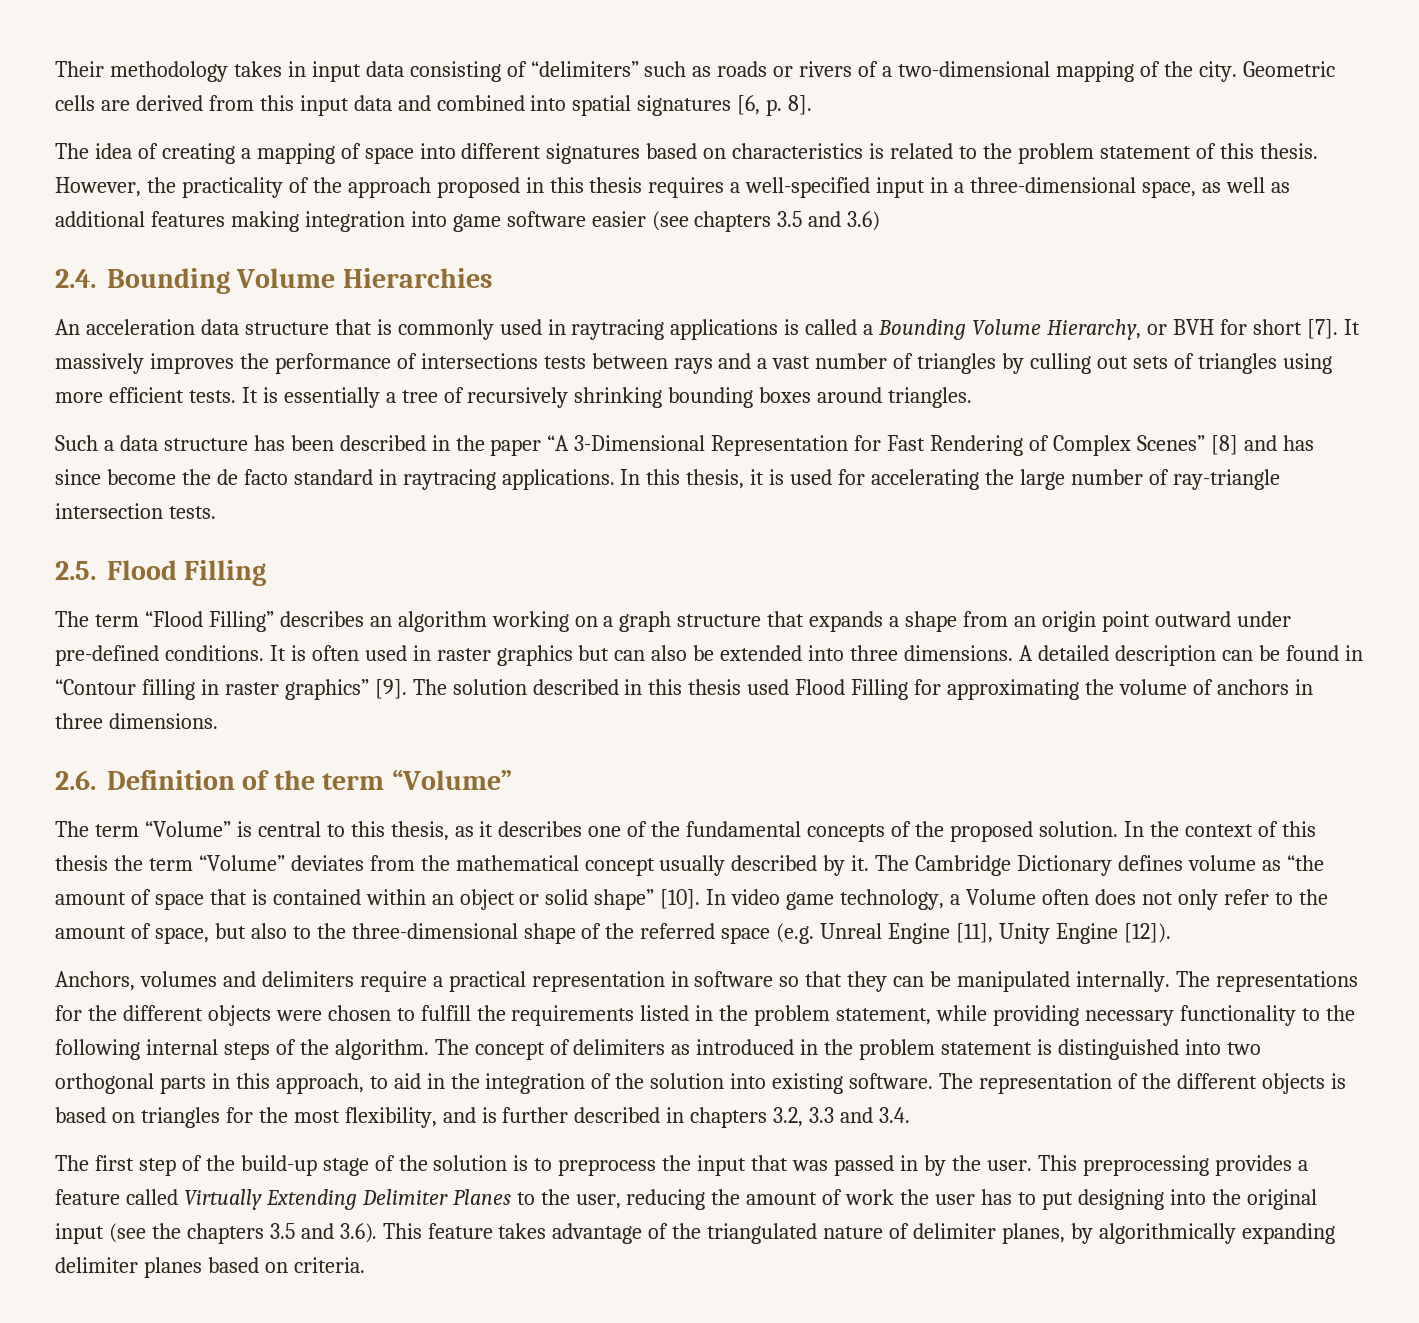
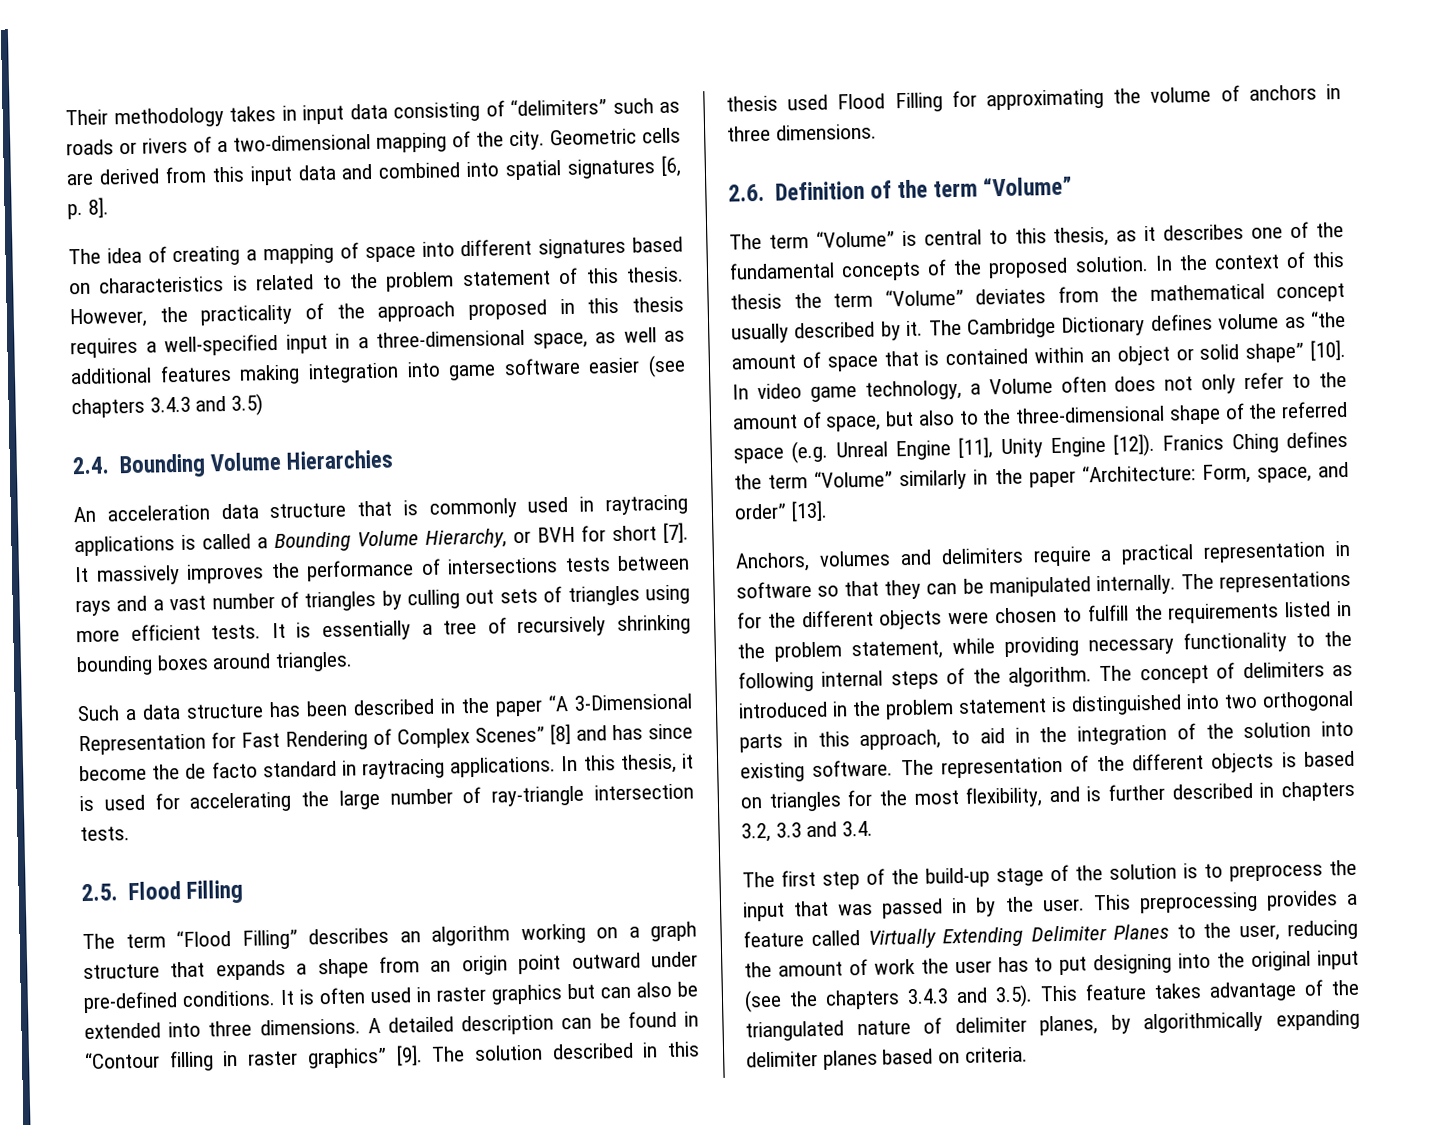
- However, the practicality of the approach proposed in this thesis requires a well-specified input in a three-dimensional space, as well as additional features making integration into game software easier (see chapters 3.5 and 3.6)
+ However, the practicality of the approach proposed in this thesis requires a well-specified input in a three-dimensional space, as well as additional features making integration into game software easier (see chapters 3.4.3 and 3.5)
+ Franics Ching defines the term “Volume” similarly in the paper “Architecture: Form, space, and order” [13].
- This preprocessing provides a feature called Virtually Extending Delimiter Planes to the user, reducing the amount of work the user has to put designing into the original input (see the chapters 3.5 and 3.6). This feature takes advantage of the triangulated nature of delimiter planes, by algorithmically expanding delimiter planes based on criteria.
+ This preprocessing provides a feature called Virtually Extending Delimiter Planes to the user, reducing the amount of work the user has to put designing into the original input (see the chapters 3.4.3 and 3.5). This feature takes advantage of the triangulated nature of delimiter planes, by algorithmically expanding delimiter planes based on criteria.

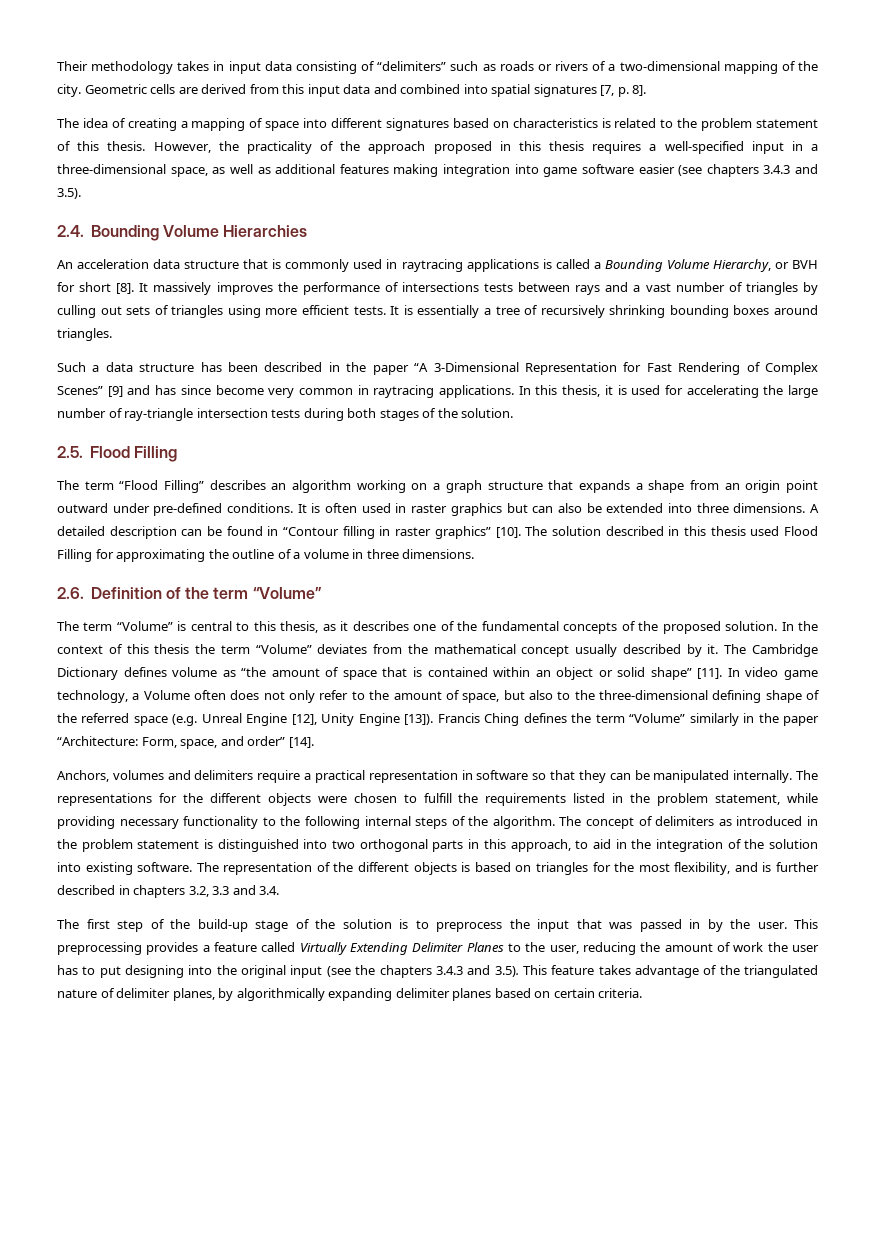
- Geometric cells are derived from this input data and combined into spatial signatures [6, p. 8].
+ Geometric cells are derived from this input data and combined into spatial signatures [7, p. 8].
- However, the practicality of the approach proposed in this thesis requires a well-specified input in a three-dimensional space, as well as additional features making integration into game software easier (see chapters 3.4.3 and 3.5)
+ However, the practicality of the approach proposed in this thesis requires a well-specified input in a three-dimensional space, as well as additional features making integration into game software easier (see chapters 3.4.3 and 3.5).
- An acceleration data structure that is commonly used in raytracing applications is called a Bounding Volume Hierarchy, or BVH for short [7].
+ An acceleration data structure that is commonly used in raytracing applications is called a Bounding Volume Hierarchy, or BVH for short [8].
- Such a data structure has been described in the paper “A 3-Dimensional Representation for Fast Rendering of Complex Scenes” [8] and has since become the de facto standard in raytracing applications.
+ Such a data structure has been described in the paper “A 3-Dimensional Representation for Fast Rendering of Complex Scenes” [9] and has since become very common in raytracing applications.
- In this thesis, it is used for accelerating the large number of ray-triangle intersection tests.
+ In this thesis, it is used for accelerating the large number of ray-triangle intersection tests during both stages of the solution.
- A detailed description can be found in “Contour filling in raster graphics” [9].
+ A detailed description can be found in “Contour filling in raster graphics” [10].
- The solution described in this thesis used Flood Filling for approximating the volume of anchors in three dimensions.
+ The solution described in this thesis used Flood Filling for approximating the outline of a volume in three dimensions.
- The Cambridge Dictionary defines volume as “the amount of space that is contained within an object or solid shape” [10].
+ The Cambridge Dictionary defines volume as “the amount of space that is contained within an object or solid shape” [11].
- In video game technology, a Volume often does not only refer to the amount of space, but also to the three-dimensional shape of the referred space (e.g. Unreal Engine [11], Unity Engine [12]). Franics Ching defines the term “Volume” similarly in the paper “Architecture: Form, space, and order” [13].
+ In video game technology, a Volume often does not only refer to the amount of space, but also to the three-dimensional defining shape of the referred space (e.g. Unreal Engine [12], Unity Engine [13]). Francis Ching defines the term “Volume” similarly in the paper “Architecture: Form, space, and order” [14].
- This preprocessing provides a feature called Virtually Extending Delimiter Planes to the user, reducing the amount of work the user has to put designing into the original input (see the chapters 3.4.3 and 3.5). This feature takes advantage of the triangulated nature of delimiter planes, by algorithmically expanding delimiter planes based on criteria.
+ This preprocessing provides a feature called Virtually Extending Delimiter Planes to the user, reducing the amount of work the user has to put designing into the original input (see the chapters 3.4.3 and 3.5). This feature takes advantage of the triangulated nature of delimiter planes, by algorithmically expanding delimiter planes based on certain criteria.

